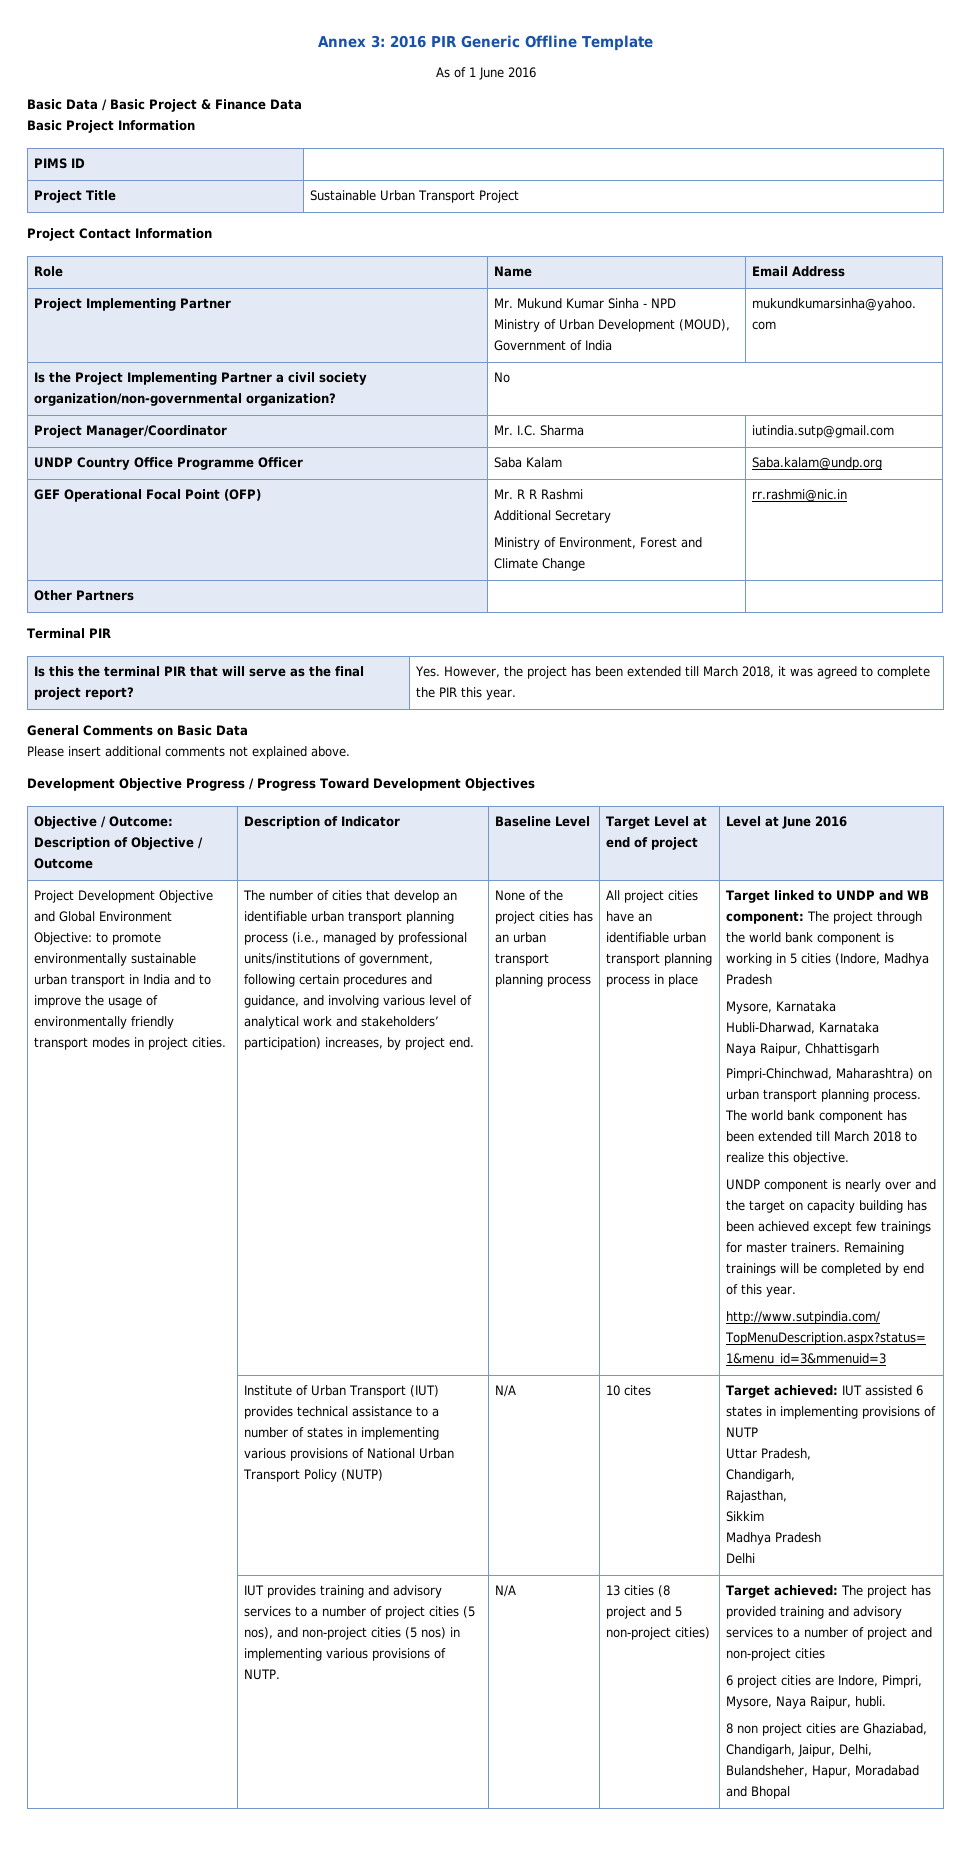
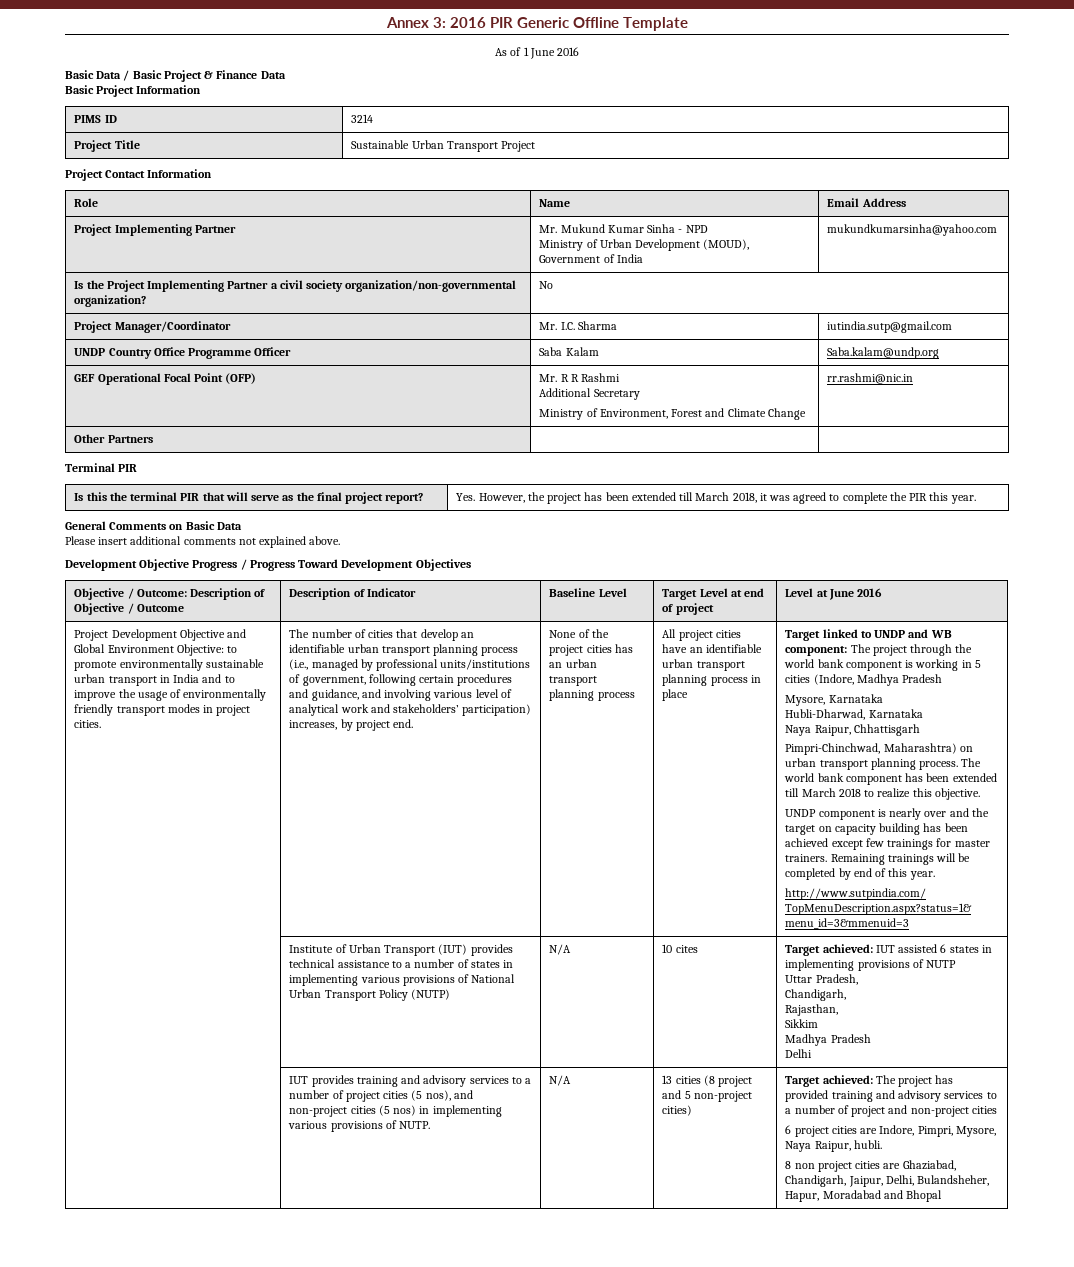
- PIMS ID |
+ PIMS ID | 3214

